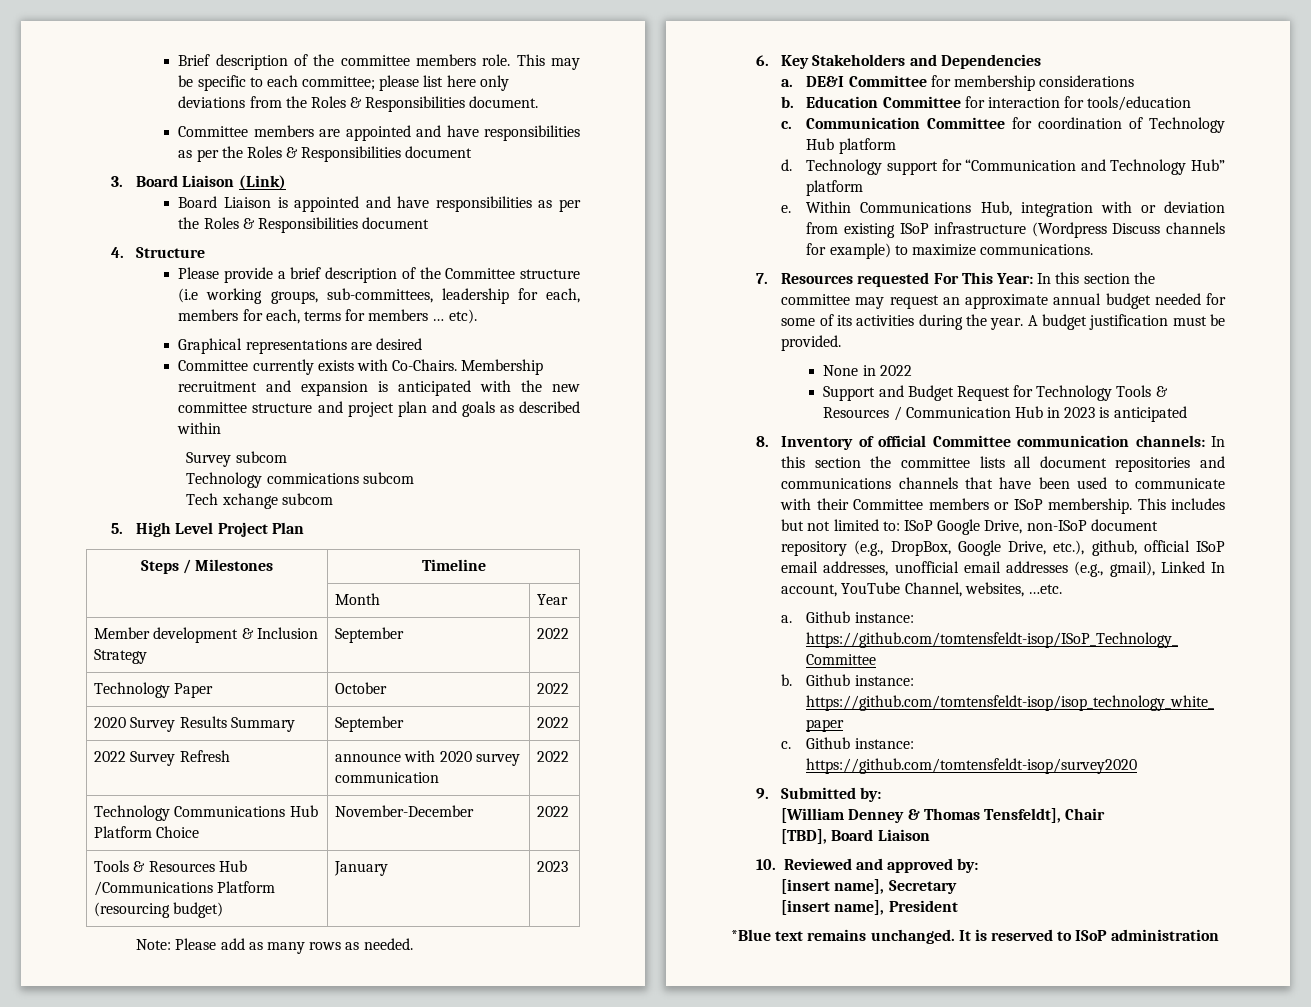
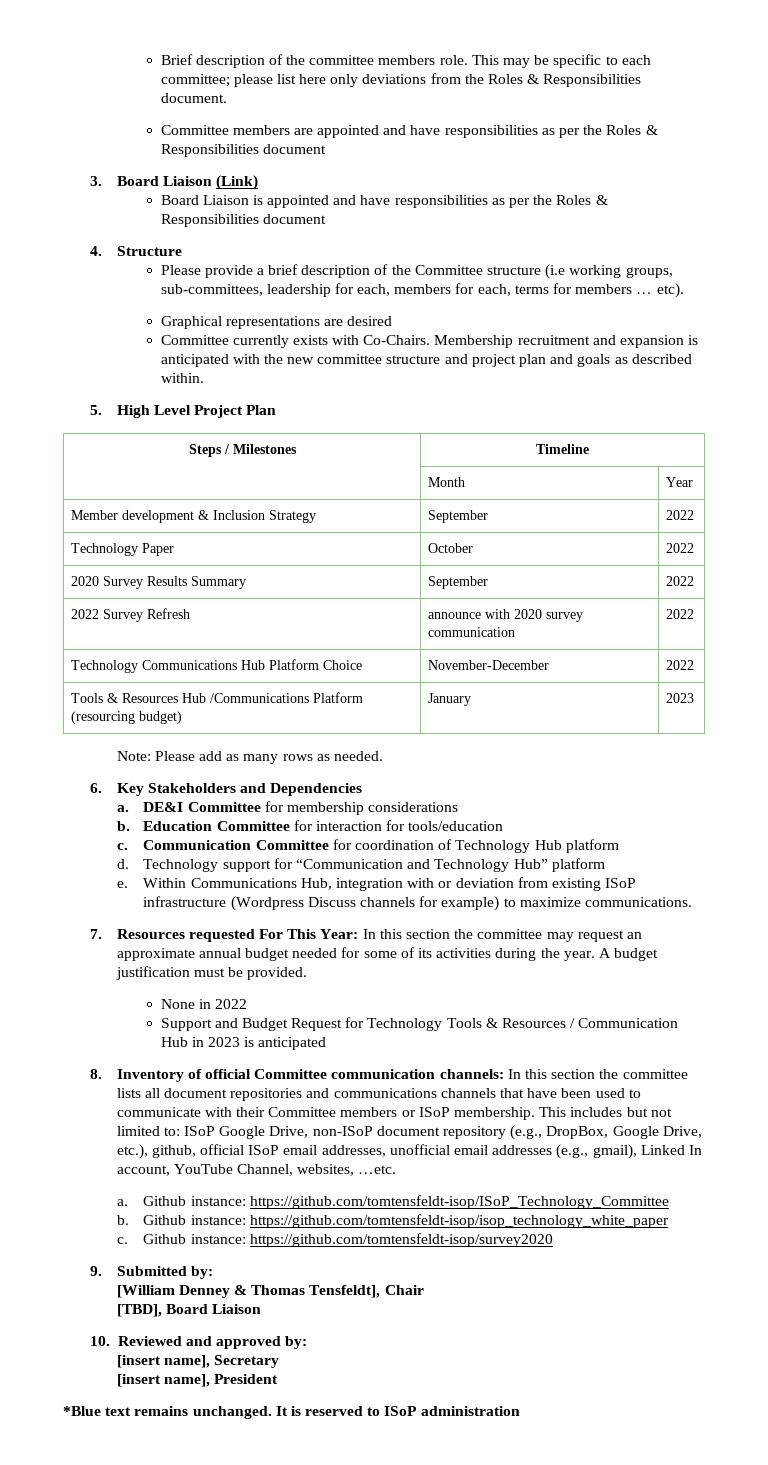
- Membership recruitment and expansion is anticipated with the new committee structure and project plan and goals as described within
- Survey subcom
- Technology commications subcom
- Tech xchange subcom
+ Membership recruitment and expansion is anticipated with the new committee structure and project plan and goals as described within.

